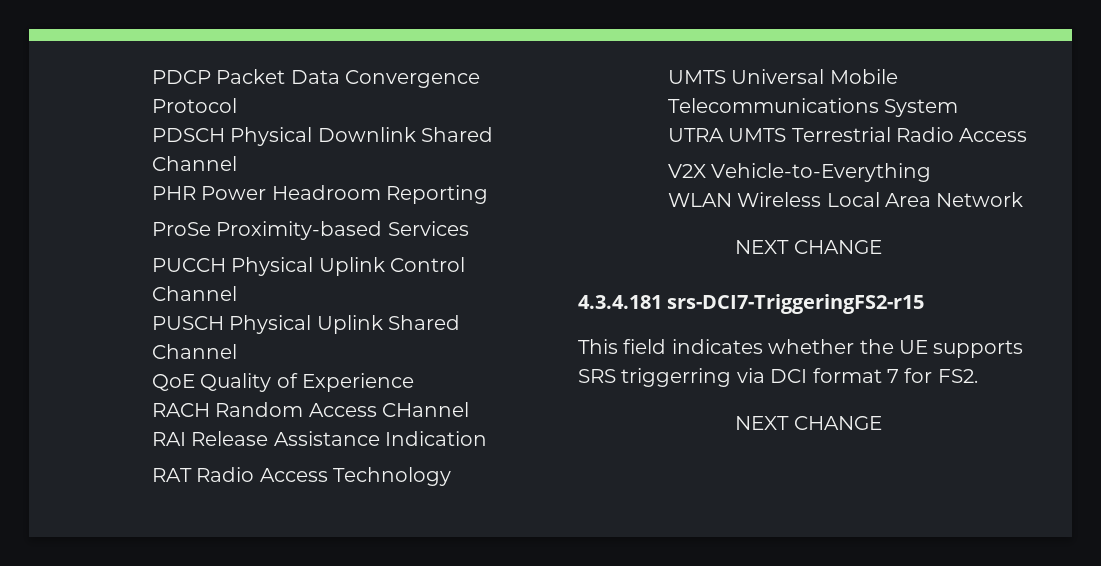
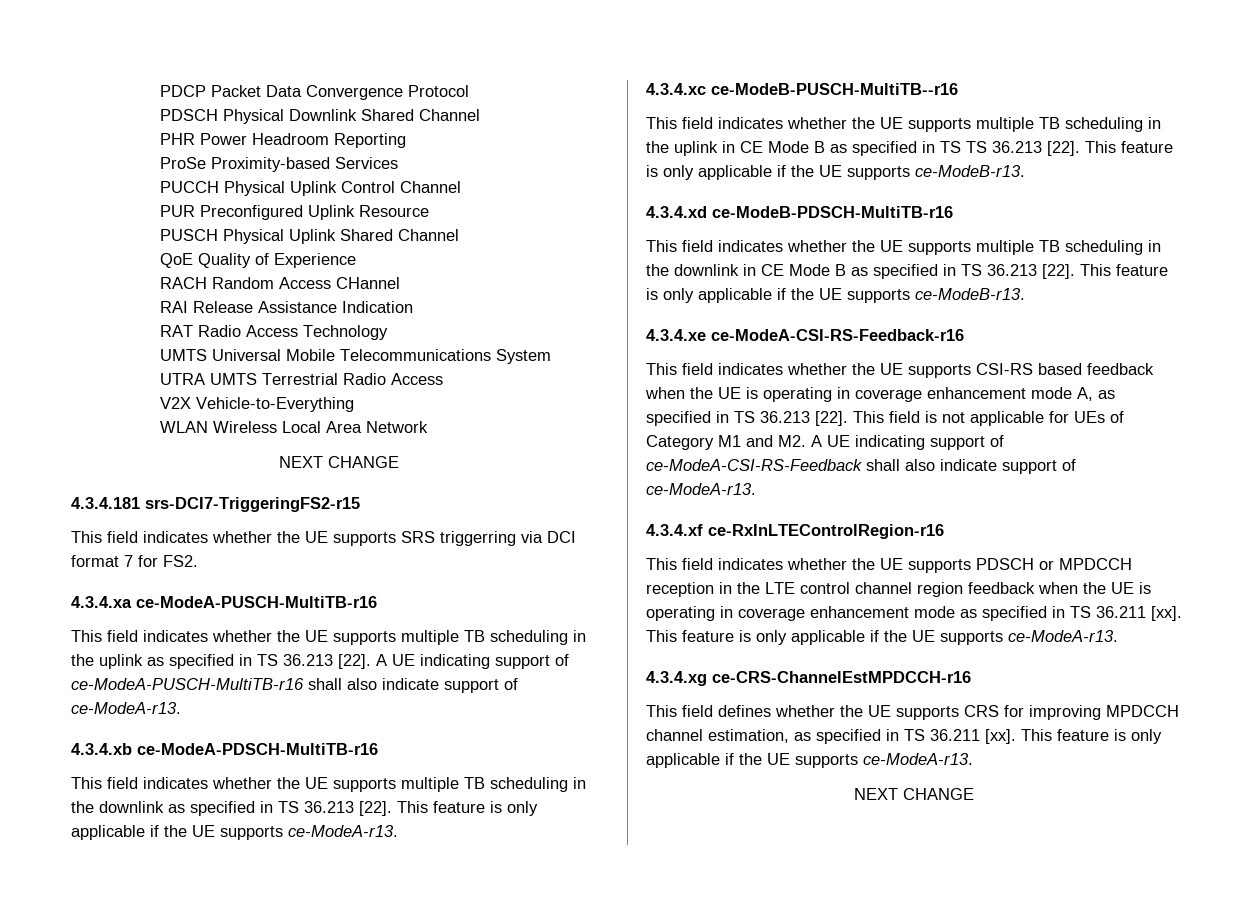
+ PUR Preconfigured Uplink Resource
+ 4.3.4.xa ce-ModeA-PUSCH-MultiTB-r16
+ This field indicates whether the UE supports multiple TB scheduling in the uplink as specified in TS 36.213 [22]. A UE indicating support of ce-ModeA-PUSCH-MultiTB-r16 shall also indicate support of ce-ModeA-r13.
+ 4.3.4.xb ce-ModeA-PDSCH-MultiTB-r16
+ This field indicates whether the UE supports multiple TB scheduling in the downlink as specified in TS 36.213 [22]. This feature is only applicable if the UE supports ce-ModeA-r13.
+ 4.3.4.xc ce-ModeB-PUSCH-MultiTB--r16
+ This field indicates whether the UE supports multiple TB scheduling in the uplink in CE Mode B as specified in TS TS 36.213 [22]. This feature is only applicable if the UE supports ce-ModeB-r13.
+ 4.3.4.xd ce-ModeB-PDSCH-MultiTB-r16
+ This field indicates whether the UE supports multiple TB scheduling in the downlink in CE Mode B as specified in TS 36.213 [22]. This feature is only applicable if the UE supports ce-ModeB-r13.
+ 4.3.4.xe ce-ModeA-CSI-RS-Feedback-r16
+ This field indicates whether the UE supports CSI-RS based feedback when the UE is operating in coverage enhancement mode A, as specified in TS 36.213 [22]. This field is not applicable for UEs of Category M1 and M2. A UE indicating support of ce-ModeA-CSI-RS-Feedback shall also indicate support of ce-ModeA-r13.
+ 4.3.4.xf ce-RxInLTEControlRegion-r16
+ This field indicates whether the UE supports PDSCH or MPDCCH reception in the LTE control channel region feedback when the UE is operating in coverage enhancement mode as specified in TS 36.211 [xx]. This feature is only applicable if the UE supports ce-ModeA-r13.
+ 4.3.4.xg ce-CRS-ChannelEstMPDCCH-r16
+ This field defines whether the UE supports CRS for improving MPDCCH channel estimation, as specified in TS 36.211 [xx]. This feature is only applicable if the UE supports ce-ModeA-r13.

